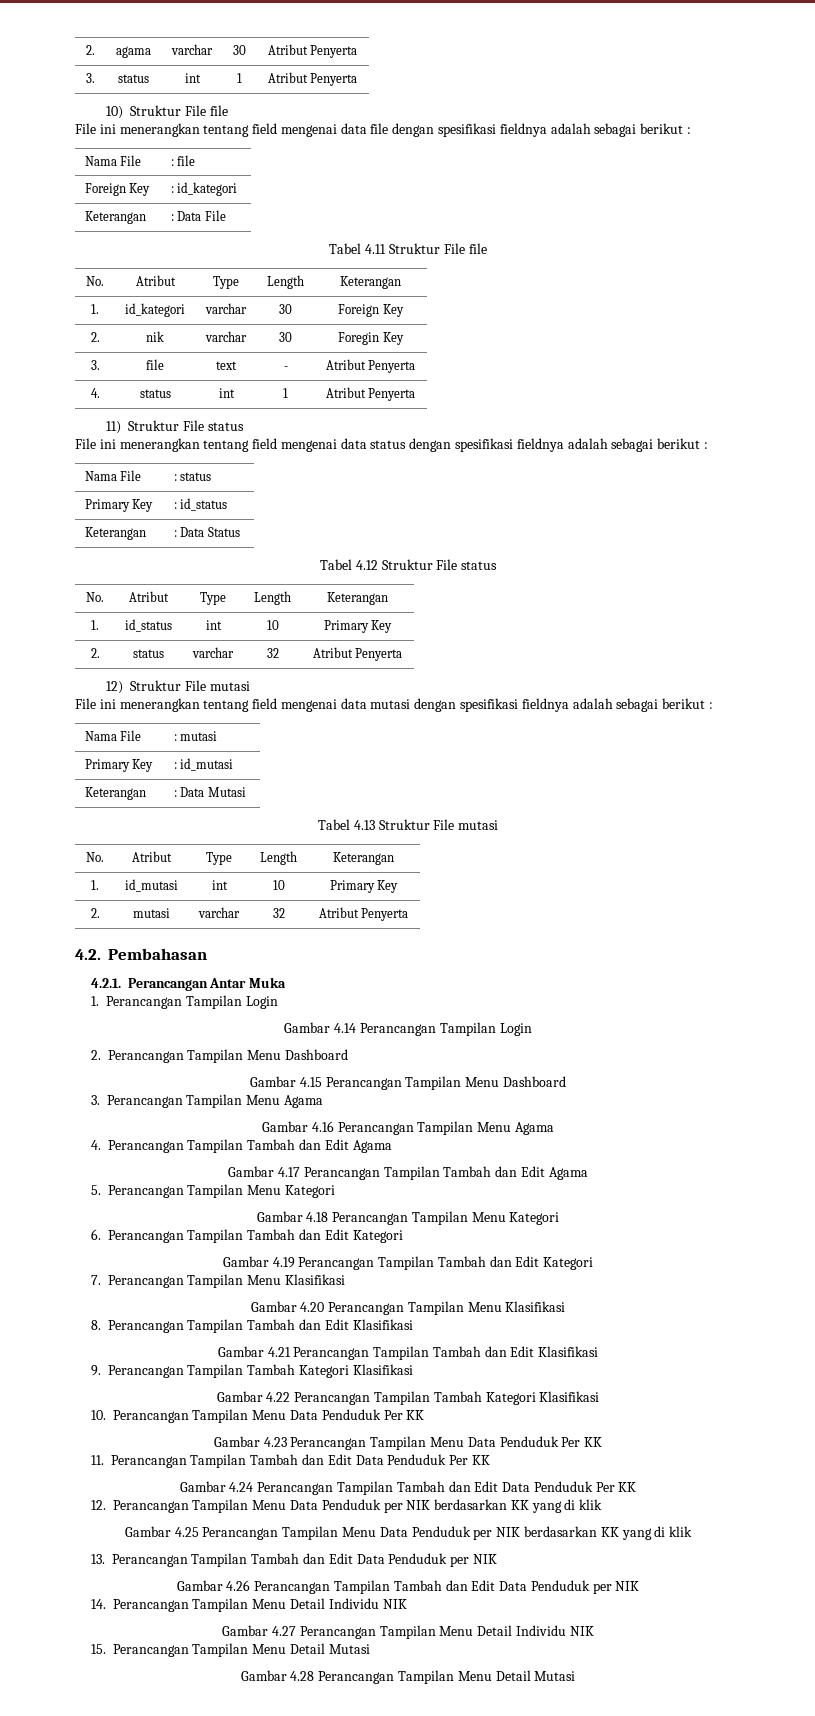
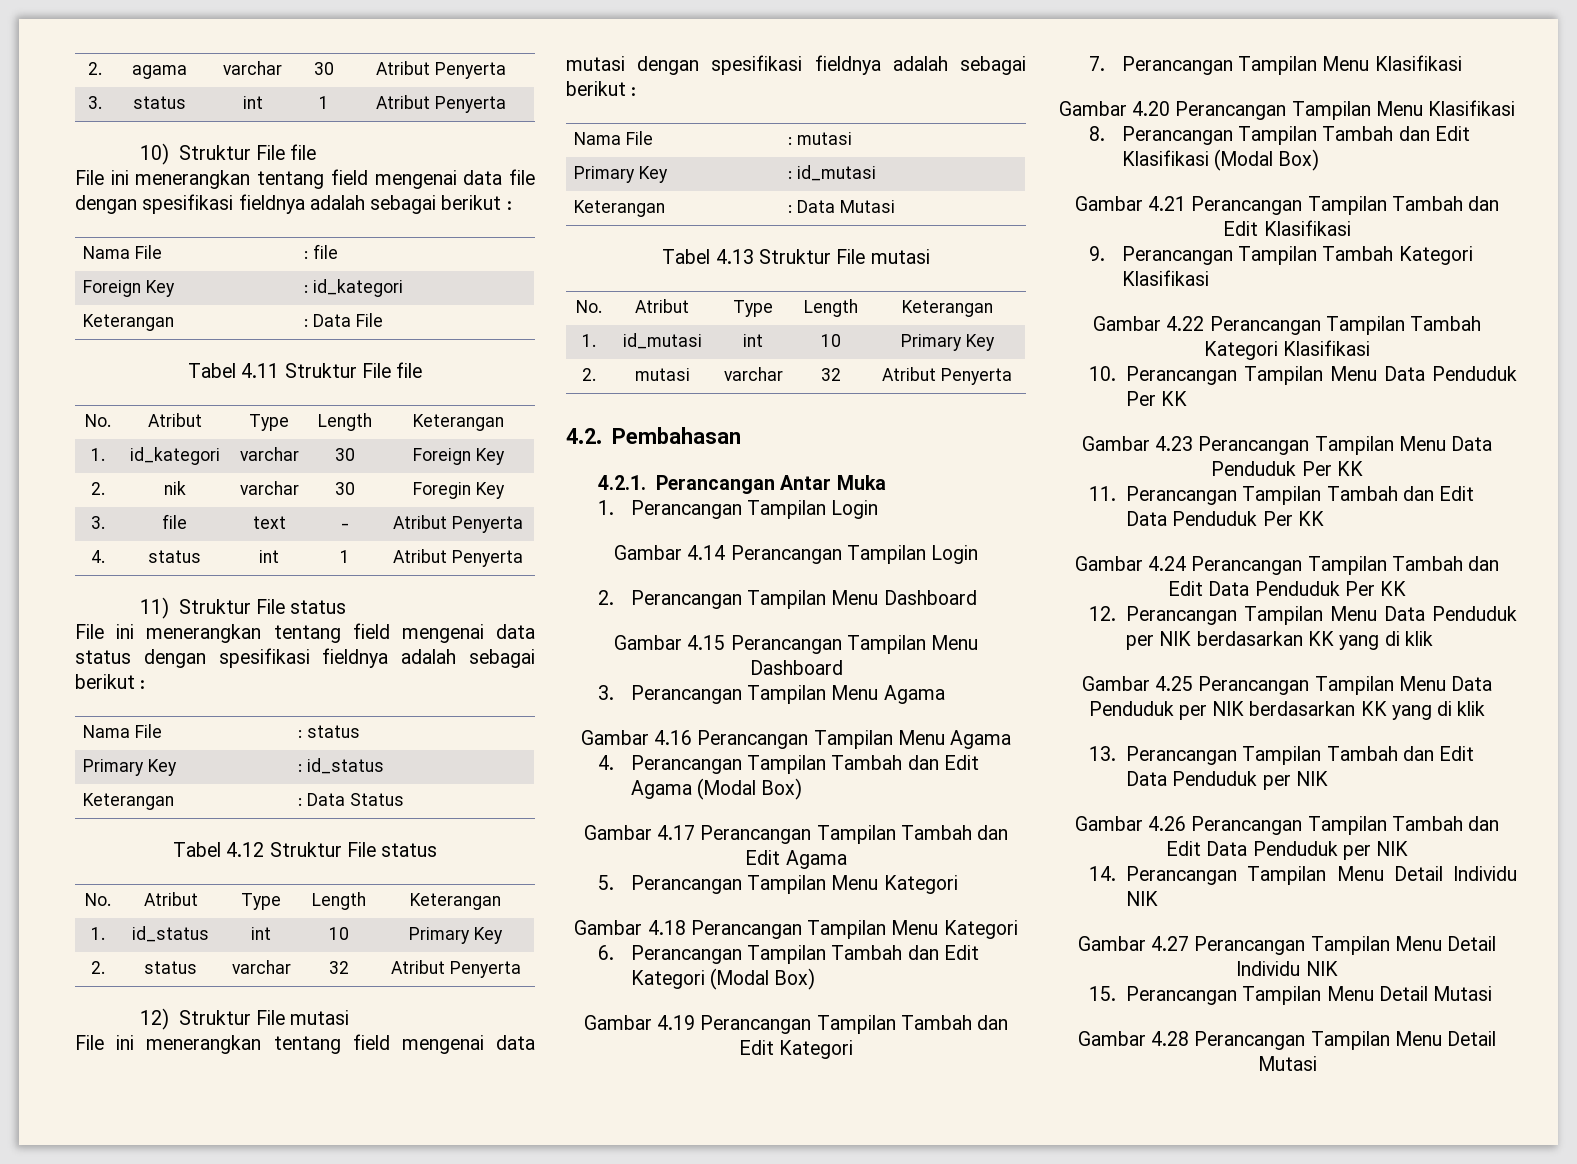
- 4. Perancangan Tampilan Tambah dan Edit Agama
+ 4. Perancangan Tampilan Tambah dan Edit Agama (Modal Box)
- 6. Perancangan Tampilan Tambah dan Edit Kategori
+ 6. Perancangan Tampilan Tambah dan Edit Kategori (Modal Box)
- 8. Perancangan Tampilan Tambah dan Edit Klasifikasi
+ 8. Perancangan Tampilan Tambah dan Edit Klasifikasi (Modal Box)

